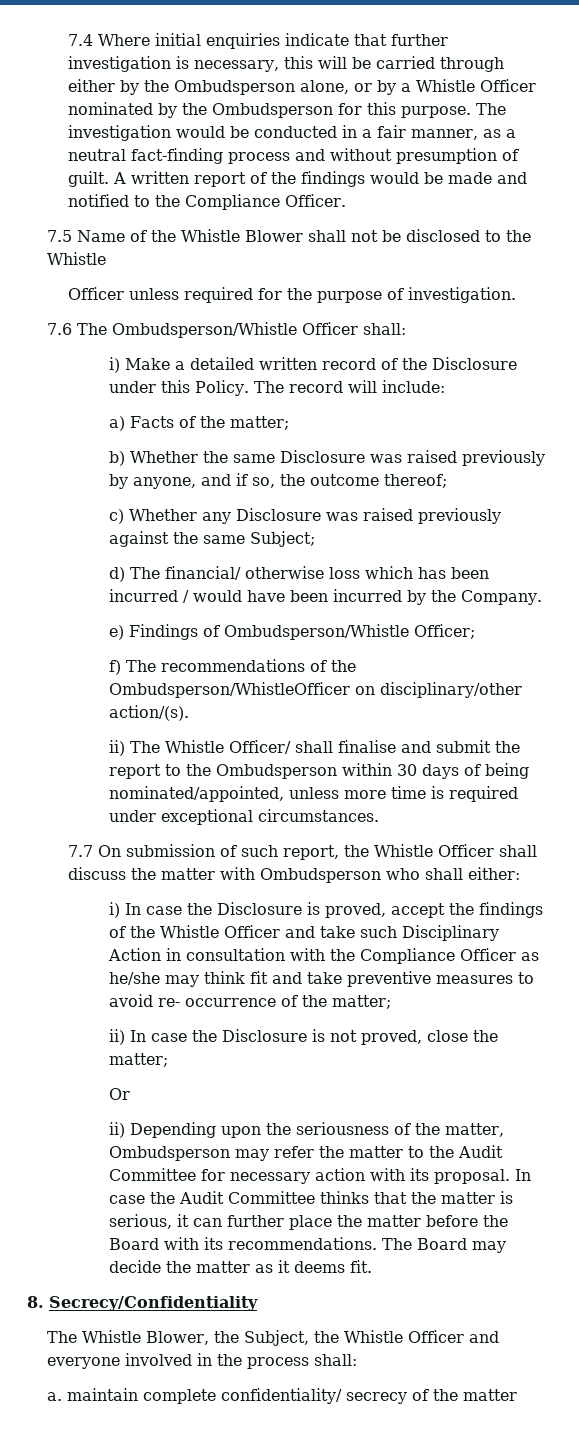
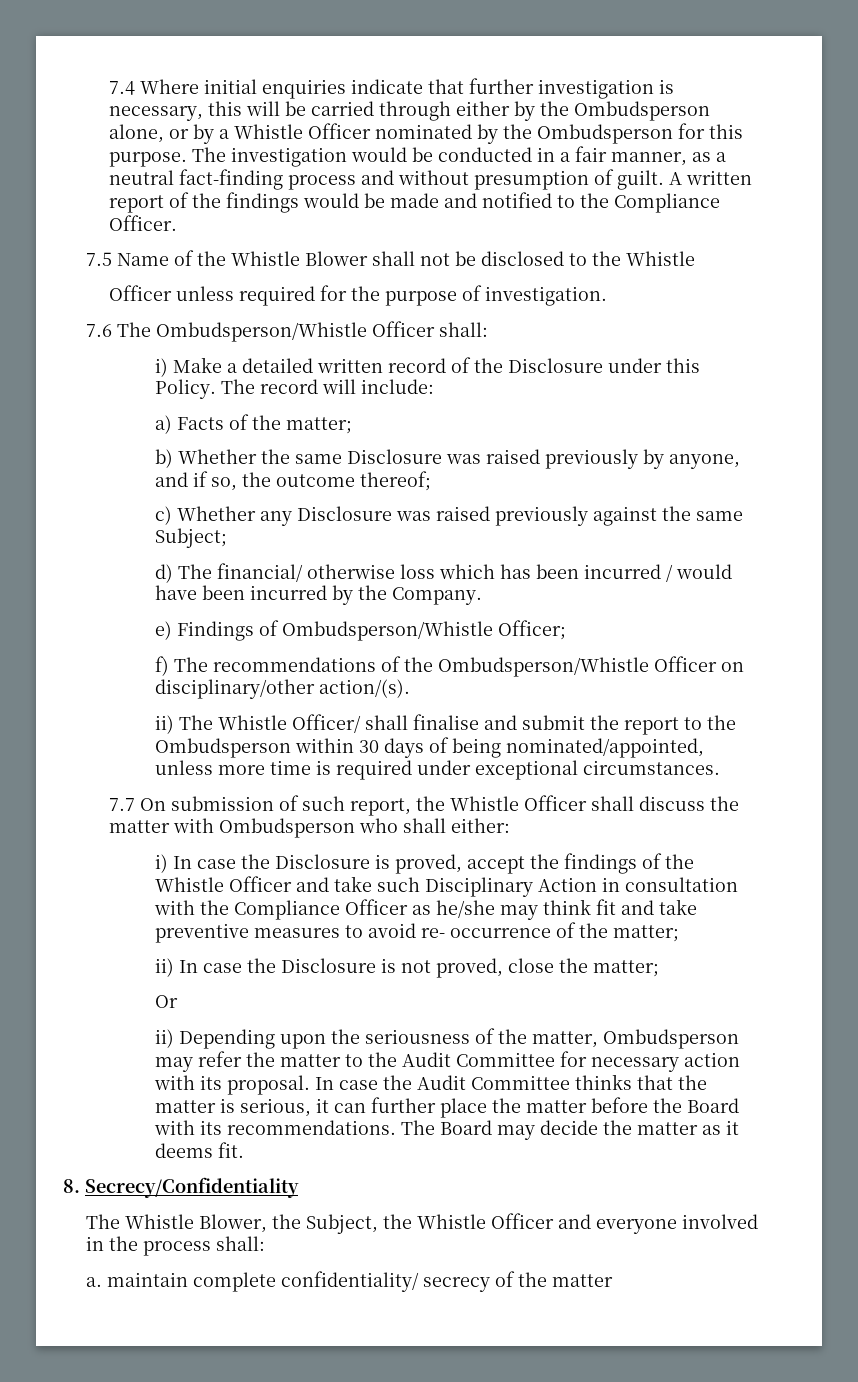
- f) The recommendations of the Ombudsperson/WhistleOfficer on disciplinary/other action/(s).
+ f) The recommendations of the Ombudsperson/Whistle Officer on disciplinary/other action/(s).

